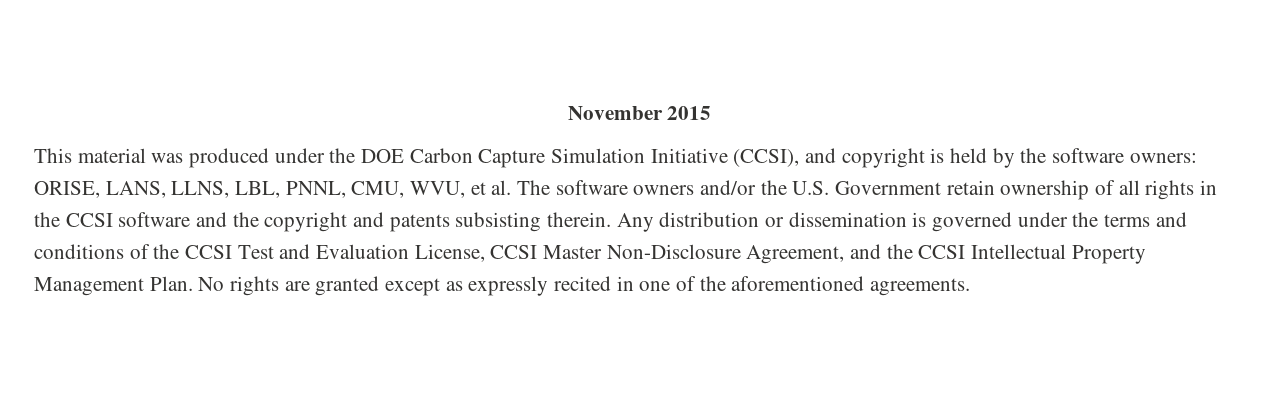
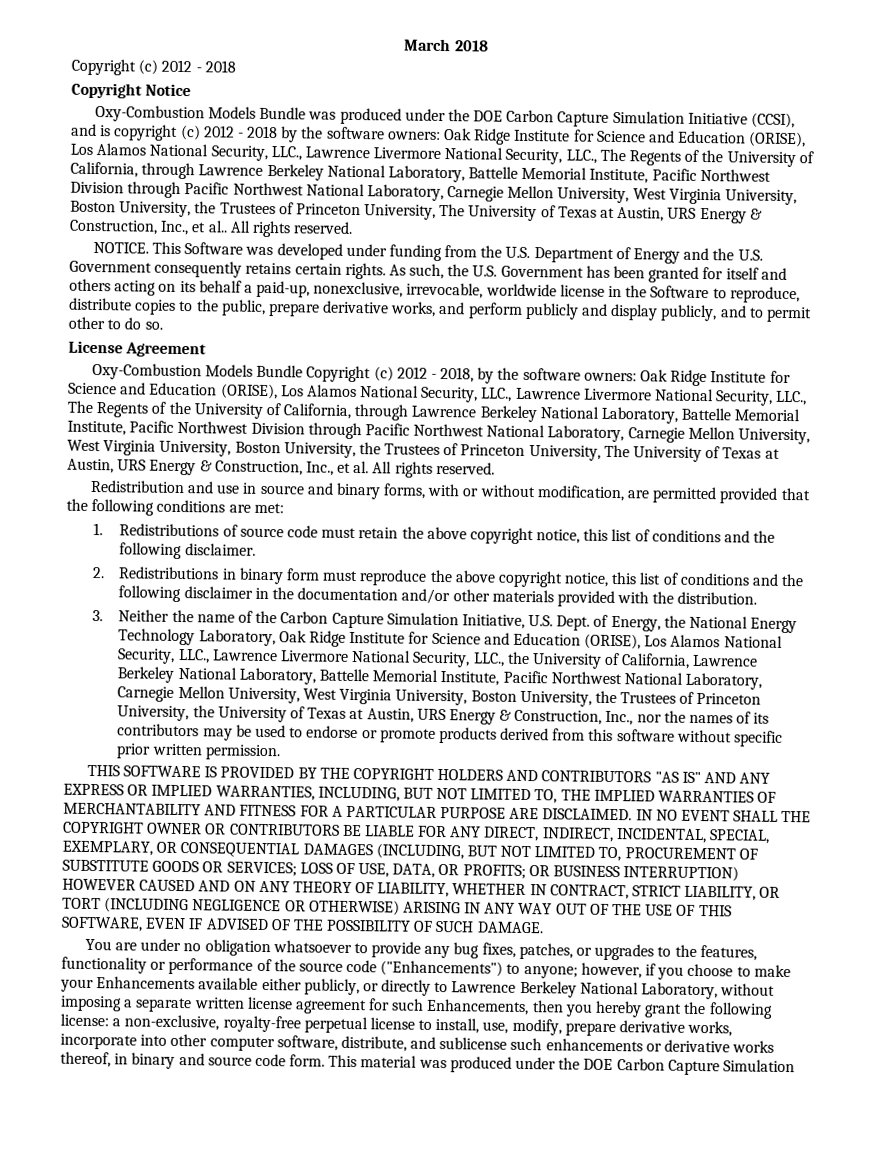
- November 2015
- This material was produced under the DOE Carbon Capture Simulation Initiative (CCSI), and copyright is held by the software owners: ORISE, LANS, LLNS, LBL, PNNL, CMU, WVU, et al. The software owners and/or the U.S. Government retain ownership of all rights in the CCSI software and the copyright and patents subsisting therein. Any distribution or dissemination is governed under the terms and conditions of the CCSI Test and Evaluation License, CCSI Master Non-Disclosure Agreement, and the CCSI Intellectual Property Management Plan. No rights are granted except as expressly recited in one of the aforementioned agreements.
+ March 2018
+ Copyright (c) 2012 - 2018
+ Copyright Notice
+ Oxy-Combustion Models Bundle was produced under the DOE Carbon Capture Simulation Initiative (CCSI), and is copyright (c) 2012 - 2018 by the software owners: Oak Ridge Institute for Science and Education (ORISE), Los Alamos National Security, LLC., Lawrence Livermore National Security, LLC., The Regents of the University of California, through Lawrence Berkeley National Laboratory, Battelle Memorial Institute, Pacific Northwest Division through Pacific Northwest National Laboratory, Carnegie Mellon University, West Virginia University, Boston University, the Trustees of Princeton University, The University of Texas at Austin, URS Energy & Construction, Inc., et al.. All rights reserved.
+ NOTICE. This Software was developed under funding from the U.S. Department of Energy and the U.S. Government consequently retains certain rights. As such, the U.S. Government has been granted for itself and others acting on its behalf a paid-up, nonexclusive, irrevocable, worldwide license in the Software to reproduce, distribute copies to the public, prepare derivative works, and perform publicly and display publicly, and to permit other to do so.
+ License Agreement
+ Oxy-Combustion Models Bundle Copyright (c) 2012 - 2018, by the software owners: Oak Ridge Institute for Science and Education (ORISE), Los Alamos National Security, LLC., Lawrence Livermore National Security, LLC., The Regents of the University of California, through Lawrence Berkeley National Laboratory, Battelle Memorial Institute, Pacific Northwest Division through Pacific Northwest National Laboratory, Carnegie Mellon University, West Virginia University, Boston University, the Trustees of Princeton University, The University of Texas at Austin, URS Energy & Construction, Inc., et al. All rights reserved.
+ Redistribution and use in source and binary forms, with or without modification, are permitted provided that the following conditions are met:
+ 1. Redistributions of source code must retain the above copyright notice, this list of conditions and the following disclaimer.
+ 2. Redistributions in binary form must reproduce the above copyright notice, this list of conditions and the following disclaimer in the documentation and/or other materials provided with the distribution.
+ 3. Neither the name of the Carbon Capture Simulation Initiative, U.S. Dept. of Energy, the National Energy Technology Laboratory, Oak Ridge Institute for Science and Education (ORISE), Los Alamos National Security, LLC., Lawrence Livermore National Security, LLC., the University of California, Lawrence Berkeley National Laboratory, Battelle Memorial Institute, Pacific Northwest National Laboratory, Carnegie Mellon University, West Virginia University, Boston University, the Trustees of Princeton University, the University of Texas at Austin, URS Energy & Construction, Inc., nor the names of its contributors may be used to endorse or promote products derived from this software without specific prior written permission.
+ THIS SOFTWARE IS PROVIDED BY THE COPYRIGHT HOLDERS AND CONTRIBUTORS "AS IS" AND ANY EXPRESS OR IMPLIED WARRANTIES, INCLUDING, BUT NOT LIMITED TO, THE IMPLIED WARRANTIES OF MERCHANTABILITY AND FITNESS FOR A PARTICULAR PURPOSE ARE DISCLAIMED. IN NO EVENT SHALL THE COPYRIGHT OWNER OR CONTRIBUTORS BE LIABLE FOR ANY DIRECT, INDIRECT, INCIDENTAL, SPECIAL, EXEMPLARY, OR CONSEQUENTIAL DAMAGES (INCLUDING, BUT NOT LIMITED TO, PROCUREMENT OF SUBSTITUTE GOODS OR SERVICES; LOSS OF USE, DATA, OR PROFITS; OR BUSINESS INTERRUPTION) HOWEVER CAUSED AND ON ANY THEORY OF LIABILITY, WHETHER IN CONTRACT, STRICT LIABILITY, OR TORT (INCLUDING NEGLIGENCE OR OTHERWISE) ARISING IN ANY WAY OUT OF THE USE OF THIS SOFTWARE, EVEN IF ADVISED OF THE POSSIBILITY OF SUCH DAMAGE.
+ You are under no obligation whatsoever to provide any bug fixes, patches, or upgrades to the features, functionality or performance of the source code ("Enhancements") to anyone; however, if you choose to make your Enhancements available either publicly, or directly to Lawrence Berkeley National Laboratory, without imposing a separate written license agreement for such Enhancements, then you hereby grant the following license: a non-exclusive, royalty-free perpetual license to install, use, modify, prepare derivative works, incorporate into other computer software, distribute, and sublicense such enhancements or derivative works thereof, in binary and source code form. This material was produced under the DOE Carbon Capture Simulation

